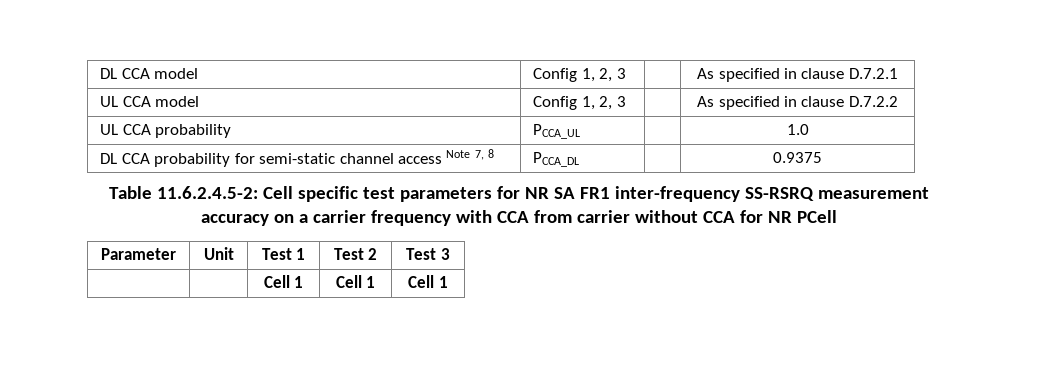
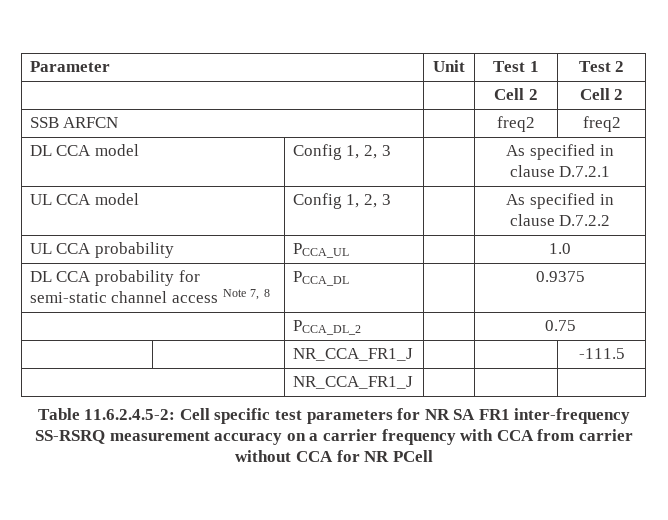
+ Parameter | Unit | Test 1 | Test 2
+ | | Cell 2 | Cell 2
+ SSB ARFCN | | freq2 | freq2
+ | PCCA_DL_2 | | 0.75
+ | | NR_CCA_FR1_J | | | -111.5
+ | NR_CCA_FR1_J | | |
- Parameter | Unit | Test 1 | Test 2 | Test 3
- | | Cell 1 | Cell 1 | Cell 1

